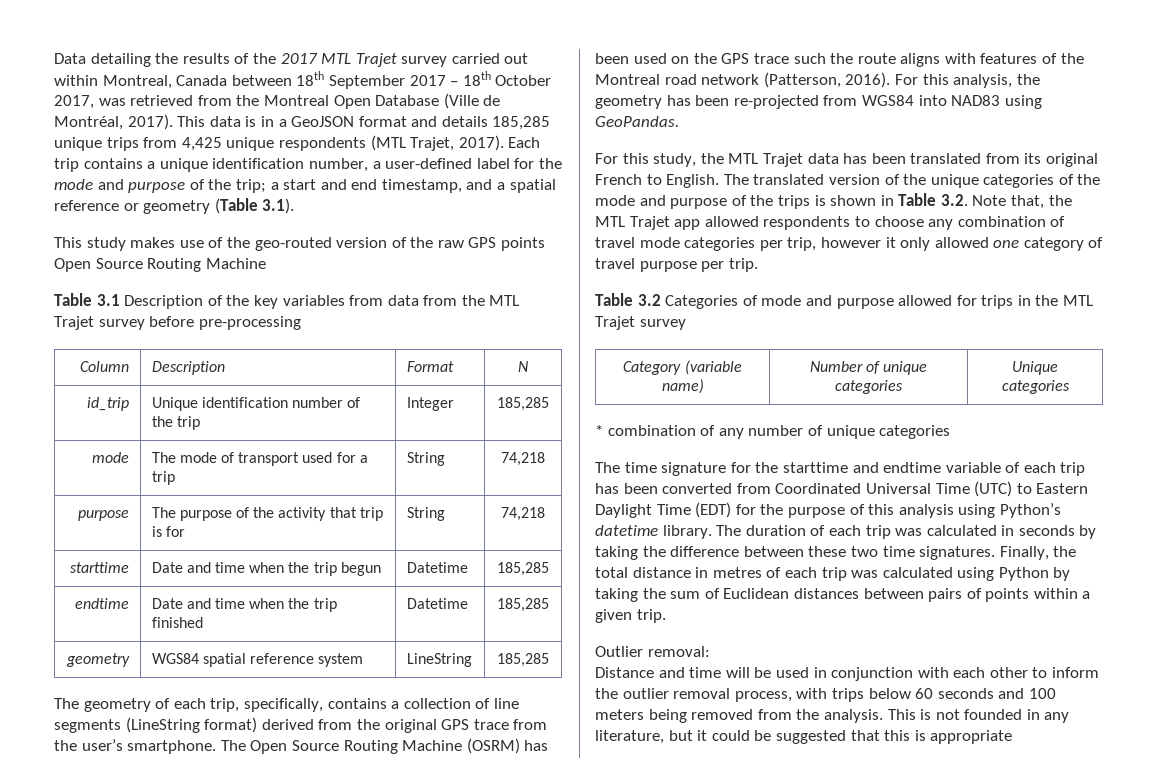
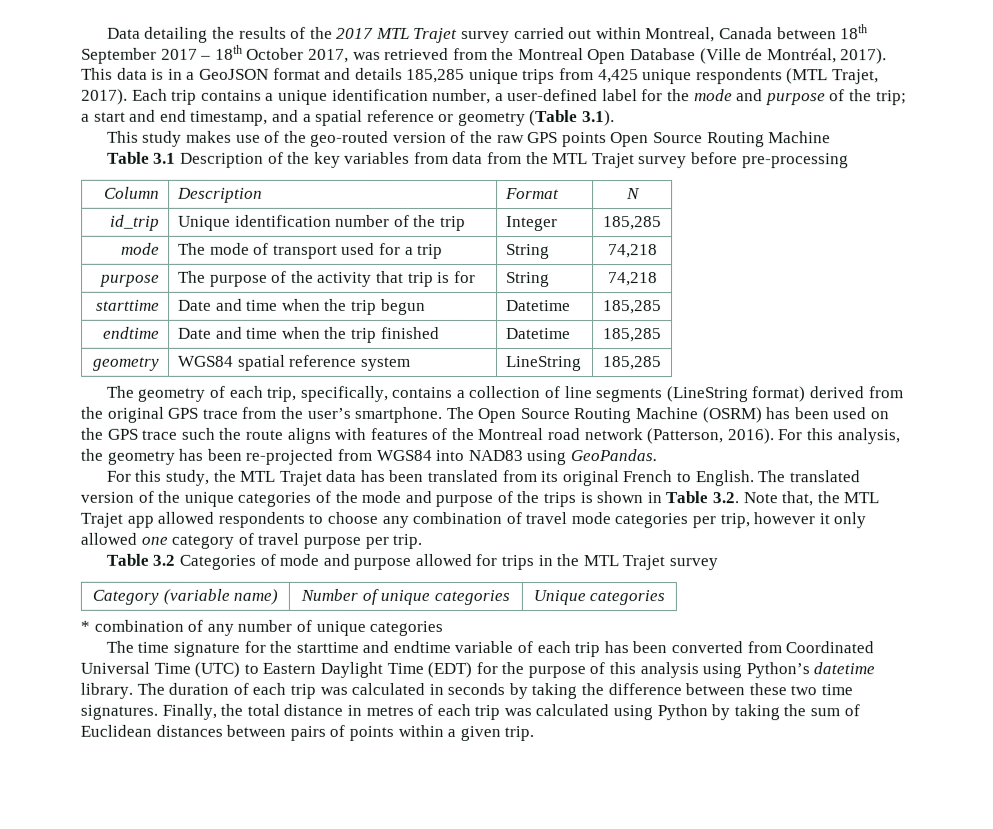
- Outlier removal:
- Distance and time will be used in conjunction with each other to inform the outlier removal process, with trips below 60 seconds and 100 meters being removed from the analysis. This is not founded in any literature, but it could be suggested that this is appropriate

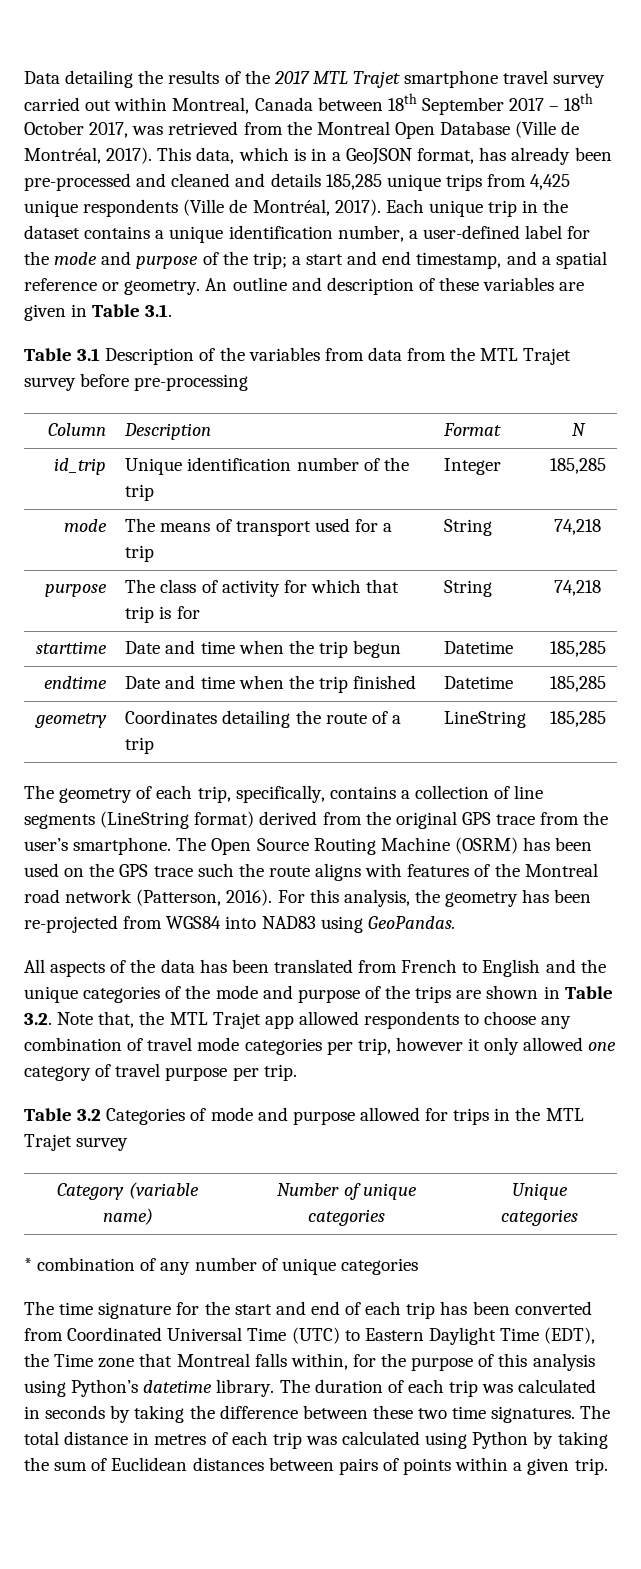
- Data detailing the results of the 2017 MTL Trajet survey carried out within Montreal, Canada between 18th September 2017 – 18th October 2017, was retrieved from the Montreal Open Database (Ville de Montréal, 2017).
+ Data detailing the results of the 2017 MTL Trajet smartphone travel survey carried out within Montreal, Canada between 18th September 2017 – 18th October 2017, was retrieved from the Montreal Open Database (Ville de Montréal, 2017).
- This data is in a GeoJSON format and details 185,285 unique trips from 4,425 unique respondents (MTL Trajet, 2017). Each trip contains a unique identification number, a user-defined label for the mode and purpose of the trip; a start and end timestamp, and a spatial reference or geometry (Table 3.1).
- This study makes use of the geo-routed version of the raw GPS points Open Source Routing Machine
+ This data, which is in a GeoJSON format, has already been pre-processed and cleaned and details 185,285 unique trips from 4,425 unique respondents (Ville de Montréal, 2017). Each unique trip in the dataset contains a unique identification number, a user-defined label for the mode and purpose of the trip; a start and end timestamp, and a spatial reference or geometry. An outline and description of these variables are given in Table 3.1.
- Table 3.1 Description of the key variables from data from the MTL Trajet survey before pre-processing
+ Table 3.1 Description of the variables from data from the MTL Trajet survey before pre-processing
- mode | The mode of transport used for a trip | String | 74,218
+ mode | The means of transport used for a trip | String | 74,218
- purpose | The purpose of the activity that trip is for | String | 74,218
+ purpose | The class of activity for which that trip is for | String | 74,218
- geometry | WGS84 spatial reference system | LineString | 185,285
+ geometry | Coordinates detailing the route of a trip | LineString | 185,285
- For this study, the MTL Trajet data has been translated from its original French to English. The translated version of the unique categories of the mode and purpose of the trips is shown in Table 3.2. Note that, the MTL Trajet app allowed respondents to choose any combination of travel mode categories per trip, however it only allowed one category of travel purpose per trip.
+ All aspects of the data has been translated from French to English and the unique categories of the mode and purpose of the trips are shown in Table 3.2. Note that, the MTL Trajet app allowed respondents to choose any combination of travel mode categories per trip, however it only allowed one category of travel purpose per trip.
- The time signature for the starttime and endtime variable of each trip has been converted from Coordinated Universal Time (UTC) to Eastern Daylight Time (EDT) for the purpose of this analysis using Python’s datetime library.
+ The time signature for the start and end of each trip has been converted from Coordinated Universal Time (UTC) to Eastern Daylight Time (EDT), the Time zone that Montreal falls within, for the purpose of this analysis using Python’s datetime library.
- Finally, the total distance in metres of each trip was calculated using Python by taking the sum of Euclidean distances between pairs of points within a given trip.
+ The total distance in metres of each trip was calculated using Python by taking the sum of Euclidean distances between pairs of points within a given trip.

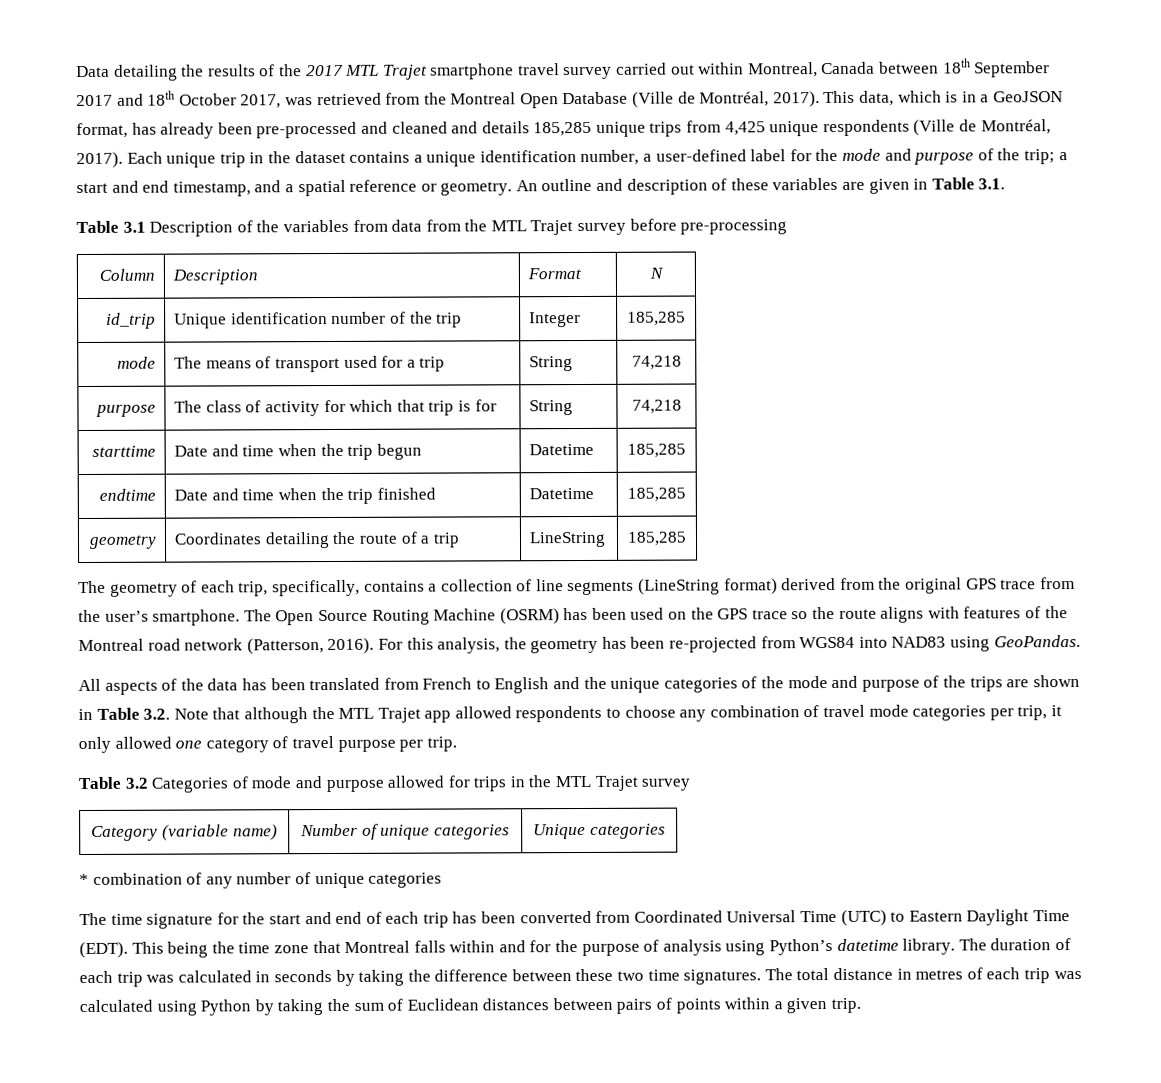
- Data detailing the results of the 2017 MTL Trajet smartphone travel survey carried out within Montreal, Canada between 18th September 2017 – 18th October 2017, was retrieved from the Montreal Open Database (Ville de Montréal, 2017).
+ Data detailing the results of the 2017 MTL Trajet smartphone travel survey carried out within Montreal, Canada between 18th September 2017 and 18th October 2017, was retrieved from the Montreal Open Database (Ville de Montréal, 2017).
- The Open Source Routing Machine (OSRM) has been used on the GPS trace such the route aligns with features of the Montreal road network (Patterson, 2016).
+ The Open Source Routing Machine (OSRM) has been used on the GPS trace so the route aligns with features of the Montreal road network (Patterson, 2016).
- All aspects of the data has been translated from French to English and the unique categories of the mode and purpose of the trips are shown in Table 3.2. Note that, the MTL Trajet app allowed respondents to choose any combination of travel mode categories per trip, however it only allowed one category of travel purpose per trip.
+ All aspects of the data has been translated from French to English and the unique categories of the mode and purpose of the trips are shown in Table 3.2. Note that although the MTL Trajet app allowed respondents to choose any combination of travel mode categories per trip, it only allowed one category of travel purpose per trip.
- The time signature for the start and end of each trip has been converted from Coordinated Universal Time (UTC) to Eastern Daylight Time (EDT), the Time zone that Montreal falls within, for the purpose of this analysis using Python’s datetime library.
+ The time signature for the start and end of each trip has been converted from Coordinated Universal Time (UTC) to Eastern Daylight Time (EDT). This being the time zone that Montreal falls within and for the purpose of analysis using Python’s datetime library.

